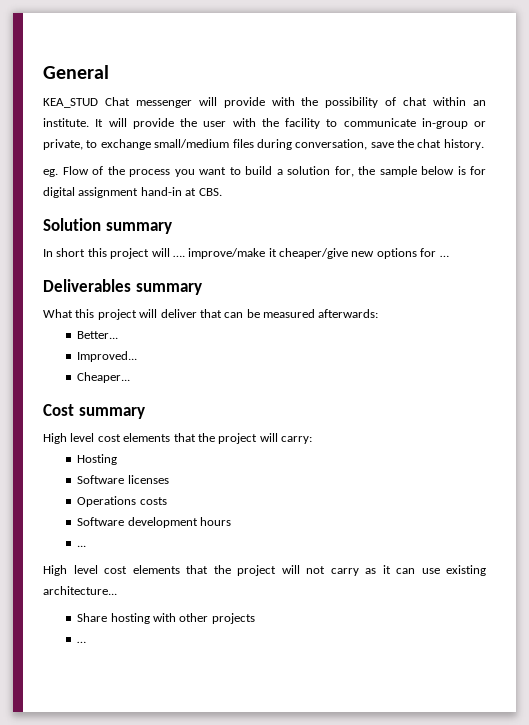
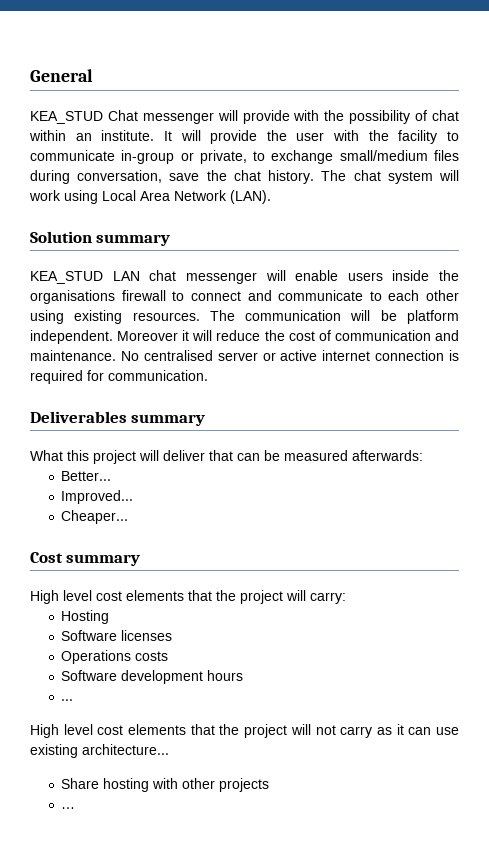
- It will provide the user with the facility to communicate in-group or private, to exchange small/medium files during conversation, save the chat history.
- eg. Flow of the process you want to build a solution for, the sample below is for digital assignment hand-in at CBS.
+ It will provide the user with the facility to communicate in-group or private, to exchange small/medium files during conversation, save the chat history. The chat system will work using Local Area Network (LAN).
  Solution summary
- In short this project will …. improve/make it cheaper/give new options for …
+ KEA_STUD LAN chat messenger will enable users inside the organisations firewall to connect and communicate to each other using existing resources. The communication will be platform independent. Moreover it will reduce the cost of communication and maintenance. No centralised server or active internet connection is required for communication.

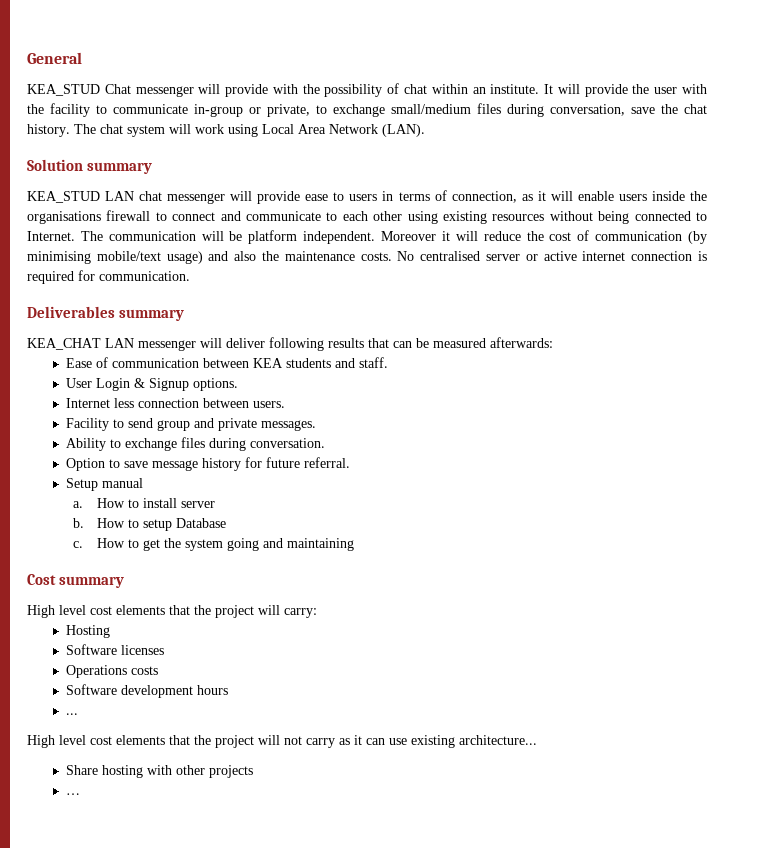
- KEA_STUD LAN chat messenger will enable users inside the organisations firewall to connect and communicate to each other using existing resources.
+ KEA_STUD LAN chat messenger will provide ease to users in terms of connection, as it will enable users inside the organisations firewall to connect and communicate to each other using existing resources without being connected to Internet.
- Moreover it will reduce the cost of communication and maintenance.
+ Moreover it will reduce the cost of communication (by minimising mobile/text usage) and also the maintenance costs.
- What this project will deliver that can be measured afterwards:
+ KEA_CHAT LAN messenger will deliver following results that can be measured afterwards:
- Better...
- Improved...
- Cheaper...
+ Ease of communication between KEA students and staff.
+ User Login & Signup options.
+ Internet less connection between users.
+ Facility to send group and private messages.
+ Ability to exchange files during conversation.
+ Option to save message history for future referral.
+ Setup manual
+ a. How to install server
+ b. How to setup Database
+ c. How to get the system going and maintaining

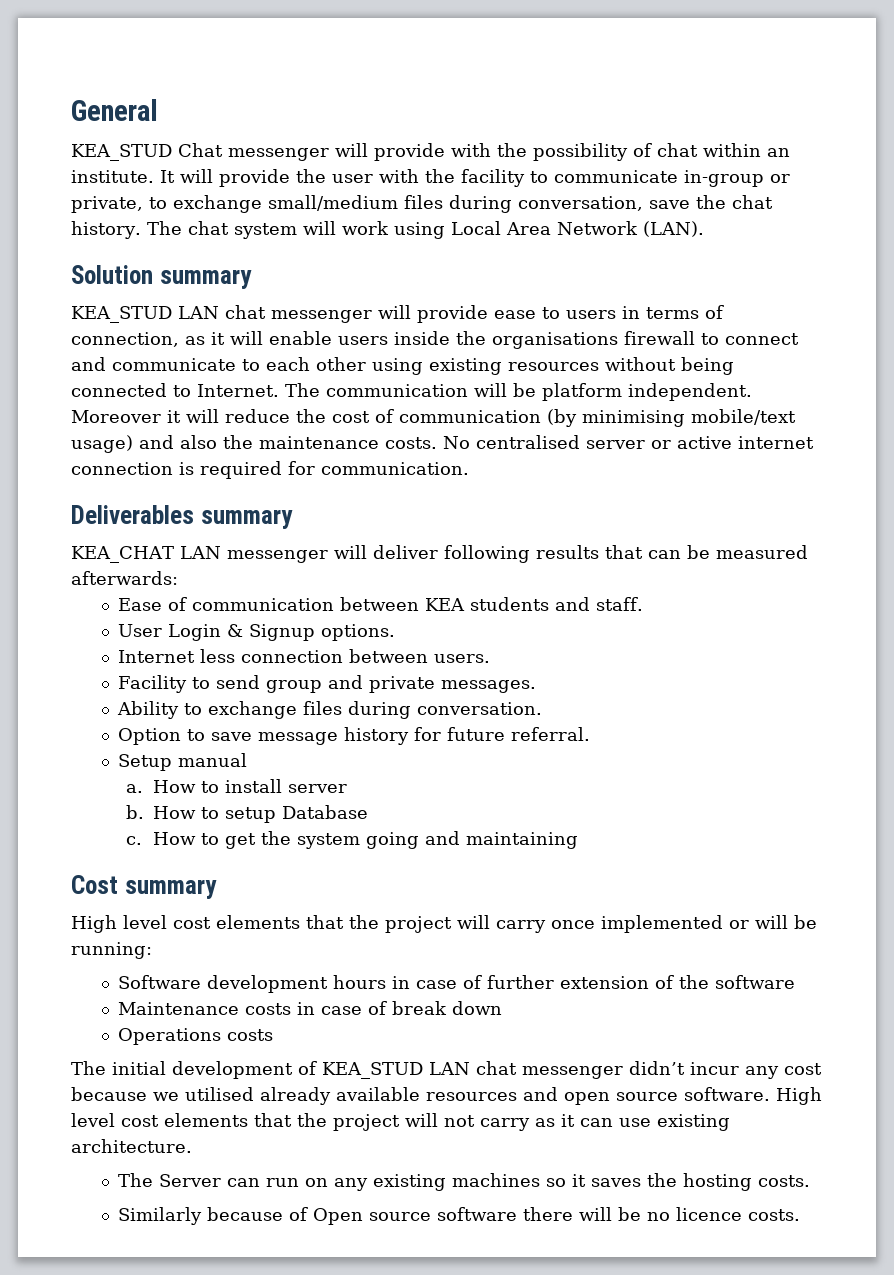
- High level cost elements that the project will carry:
- Hosting
- Software licenses
+ High level cost elements that the project will carry once implemented or will be running:
+ Software development hours in case of further extension of the software
+ Maintenance costs in case of break down
  Operations costs
- Software development hours
- ...
- High level cost elements that the project will not carry as it can use existing architecture...
- Share hosting with other projects
- …
+ The initial development of KEA_STUD LAN chat messenger didn’t incur any cost because we utilised already available resources and open source software. High level cost elements that the project will not carry as it can use existing architecture.
+ The Server can run on any existing machines so it saves the hosting costs.
+ Similarly because of Open source software there will be no licence costs.

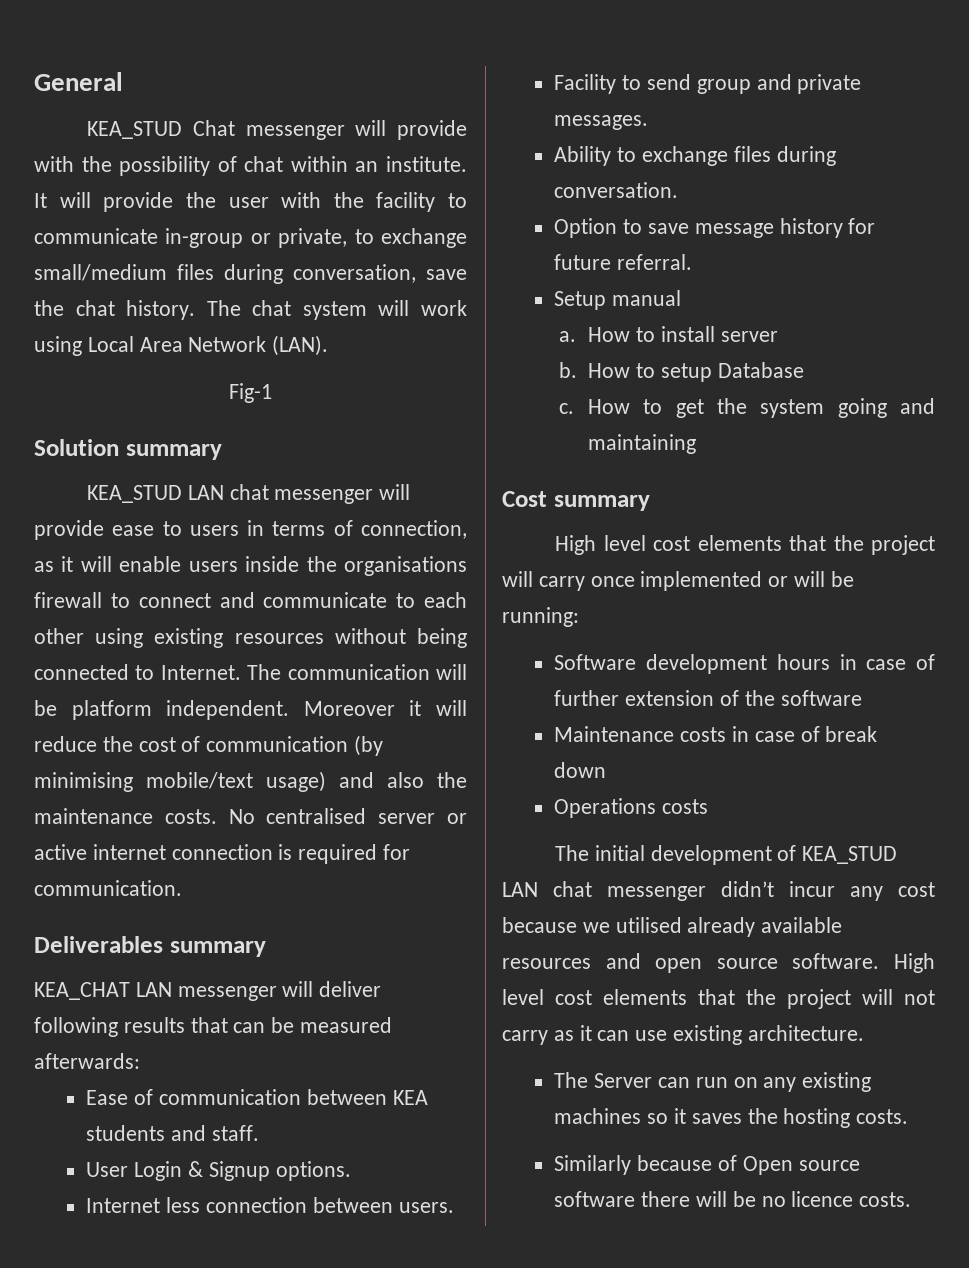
+ Fig-1

